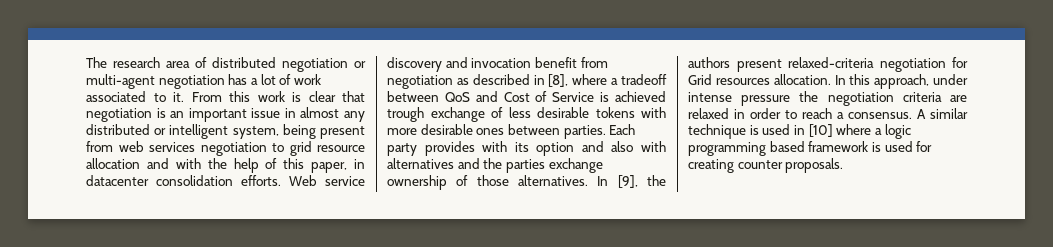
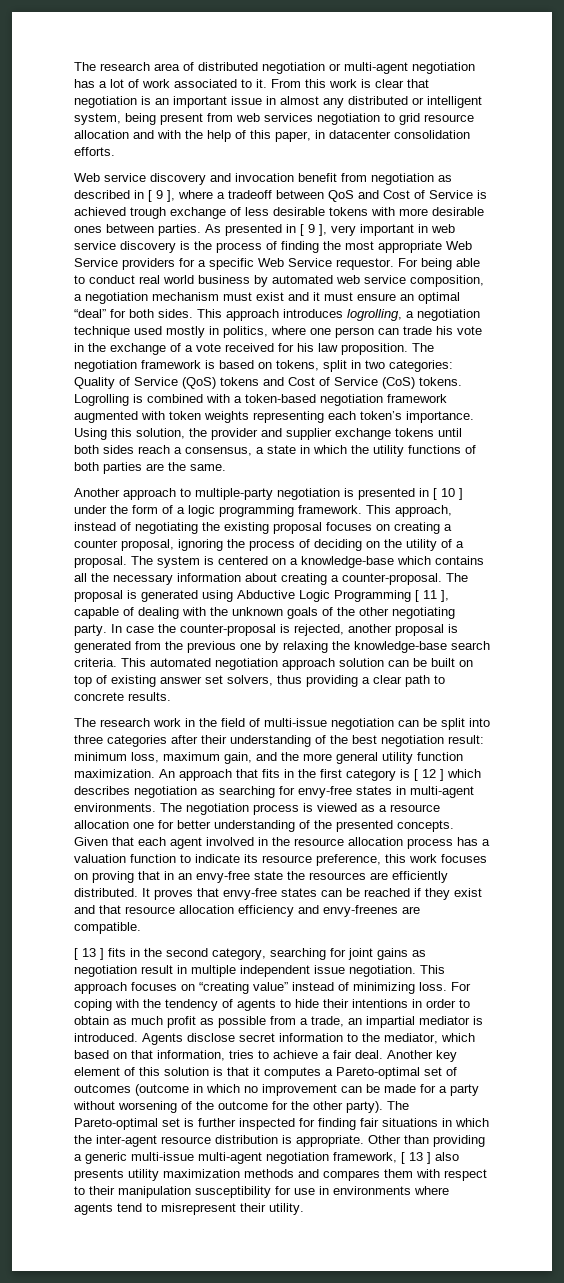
- From this work is clear that negotiation is an important issue in almost any distributed or intelligent system, being present from web services negotiation to grid resource allocation and with the help of this paper, in datacenter consolidation efforts. Web service discovery and invocation benefit from negotiation as described in [8], where a tradeoff between QoS and Cost of Service is achieved trough exchange of less desirable tokens with more desirable ones between parties.
+ From this work is clear that negotiation is an important issue in almost any distributed or intelligent system, being present from web services negotiation to grid resource allocation and with the help of this paper, in datacenter consolidation efforts.
+ Web service discovery and invocation benefit from negotiation as described in [ 9 ], where a tradeoff between QoS and Cost of Service is achieved trough exchange of less desirable tokens with more desirable ones between parties.
- Each party provides with its option and also with alternatives and the parties exchange ownership of those alternatives. In [9], the authors present relaxed-criteria negotiation for Grid resources allocation. In this approach, under intense pressure the negotiation criteria are relaxed in order to reach a consensus. A similar technique is used in [10] where a logic programming based framework is used for creating counter proposals.
+ As presented in [ 9 ], very important in web service discovery is the process of finding the most appropriate Web Service providers for a specific Web Service requestor. For being able to conduct real world business by automated web service composition, a negotiation mechanism must exist and it must ensure an optimal “deal” for both sides. This approach introduces logrolling, a negotiation technique used mostly in politics, where one person can trade his vote in the exchange of a vote received for his law proposition. The negotiation framework is based on tokens, split in two categories: Quality of Service (QoS) tokens and Cost of Service (CoS) tokens. Logrolling is combined with a token-based negotiation framework augmented with token weights representing each token’s importance. Using this solution, the provider and supplier exchange tokens until both sides reach a consensus, a state in which the utility functions of both parties are the same.
+ Another approach to multiple-party negotiation is presented in [ 10 ] under the form of a logic programming framework. This approach, instead of negotiating the existing proposal focuses on creating a counter proposal, ignoring the process of deciding on the utility of a proposal. The system is centered on a knowledge-base which contains all the necessary information about creating a counter-proposal. The proposal is generated using Abductive Logic Programming [ 11 ], capable of dealing with the unknown goals of the other negotiating party. In case the counter-proposal is rejected, another proposal is generated from the previous one by relaxing the knowledge-base search criteria. This automated negotiation approach solution can be built on top of existing answer set solvers, thus providing a clear path to concrete results.
+ The research work in the field of multi-issue negotiation can be split into three categories after their understanding of the best negotiation result: minimum loss, maximum gain, and the more general utility function maximization. An approach that fits in the first category is [ 12 ] which describes negotiation as searching for envy-free states in multi-agent environments. The negotiation process is viewed as a resource allocation one for better understanding of the presented concepts. Given that each agent involved in the resource allocation process has a valuation function to indicate its resource preference, this work focuses on proving that in an envy-free state the resources are efficiently distributed. It proves that envy-free states can be reached if they exist and that resource allocation efficiency and envy-freenes are compatible.
+ [ 13 ] fits in the second category, searching for joint gains as negotiation result in multiple independent issue negotiation. This approach focuses on “creating value” instead of minimizing loss. For coping with the tendency of agents to hide their intentions in order to obtain as much profit as possible from a trade, an impartial mediator is introduced. Agents disclose secret information to the mediator, which based on that information, tries to achieve a fair deal. Another key element of this solution is that it computes a Pareto-optimal set of outcomes (outcome in which no improvement can be made for a party without worsening of the outcome for the other party). The Pareto-optimal set is further inspected for finding fair situations in which the inter-agent resource distribution is appropriate. Other than providing a generic multi-issue multi-agent negotiation framework, [ 13 ] also presents utility maximization methods and compares them with respect to their manipulation susceptibility for use in environments where agents tend to misrepresent their utility.

